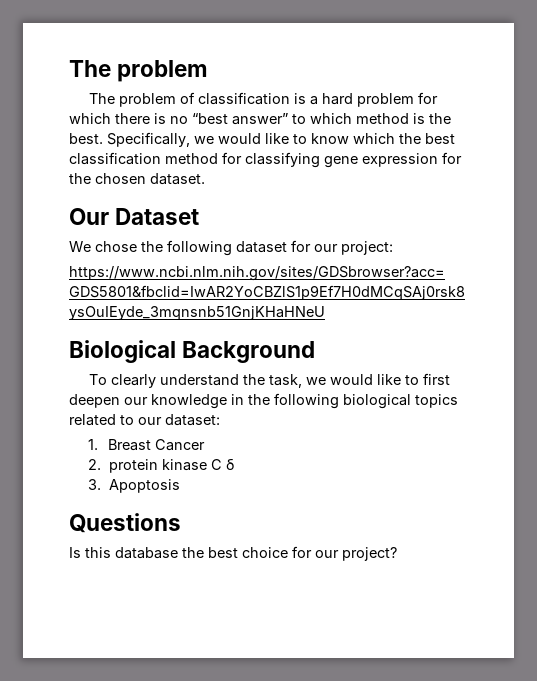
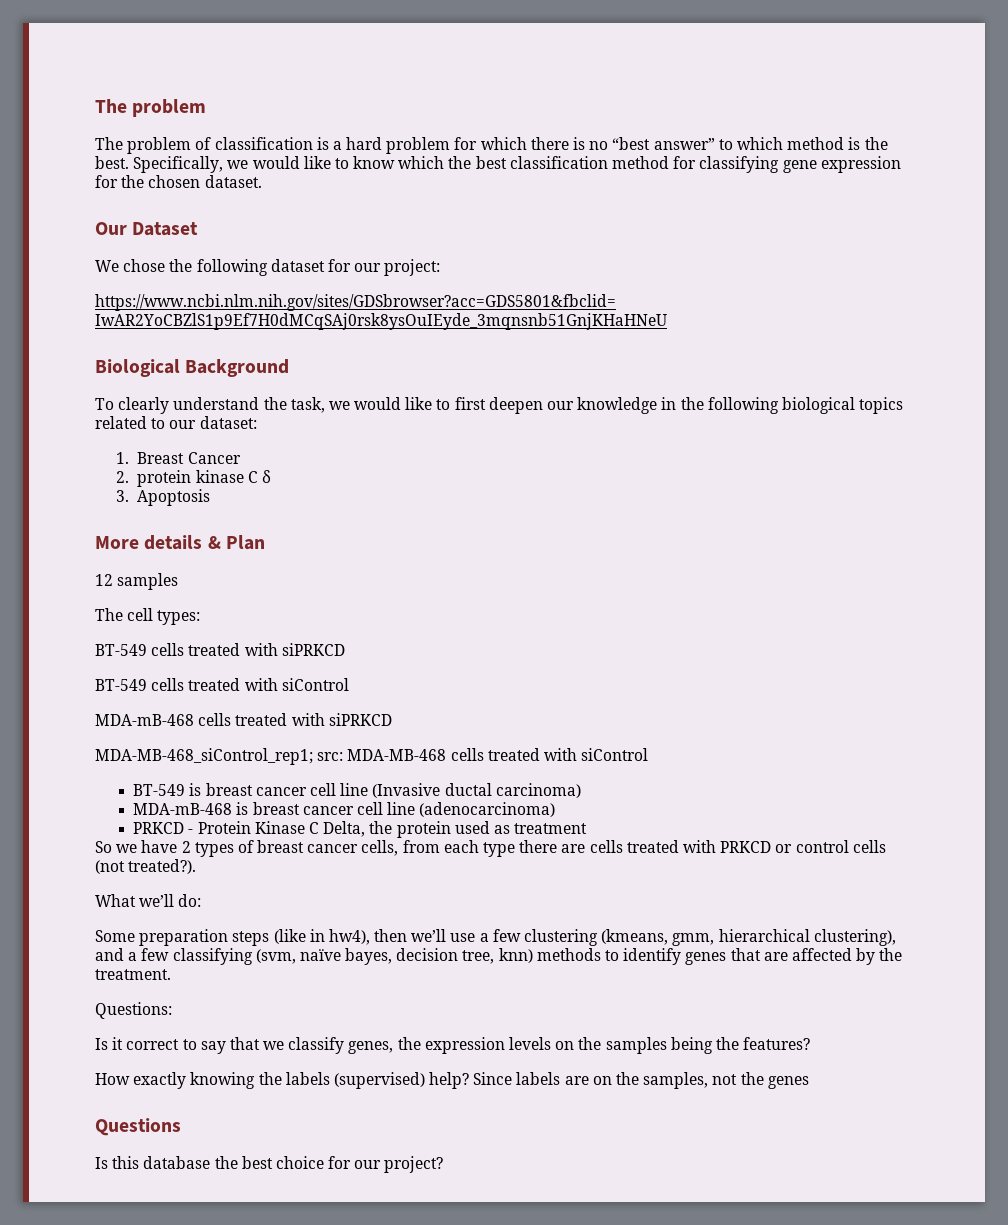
+ More details & Plan
+ 12 samples
+ The cell types:
+ BT-549 cells treated with siPRKCD
+ BT-549 cells treated with siControl
+ MDA-mB-468 cells treated with siPRKCD
+ MDA-MB-468_siControl_rep1; src: MDA-MB-468 cells treated with siControl
+ BT-549 is breast cancer cell line (Invasive ductal carcinoma)
+ MDA-mB-468 is breast cancer cell line (adenocarcinoma)
+ PRKCD - Protein Kinase C Delta, the protein used as treatment
+ So we have 2 types of breast cancer cells, from each type there are cells treated with PRKCD or control cells (not treated?).
+ What we’ll do:
+ Some preparation steps (like in hw4), then we’ll use a few clustering (kmeans, gmm, hierarchical clustering), and a few classifying (svm, naïve bayes, decision tree, knn) methods to identify genes that are affected by the treatment.
+ Questions:
+ Is it correct to say that we classify genes, the expression levels on the samples being the features?
+ How exactly knowing the labels (supervised) help? Since labels are on the samples, not the genes

